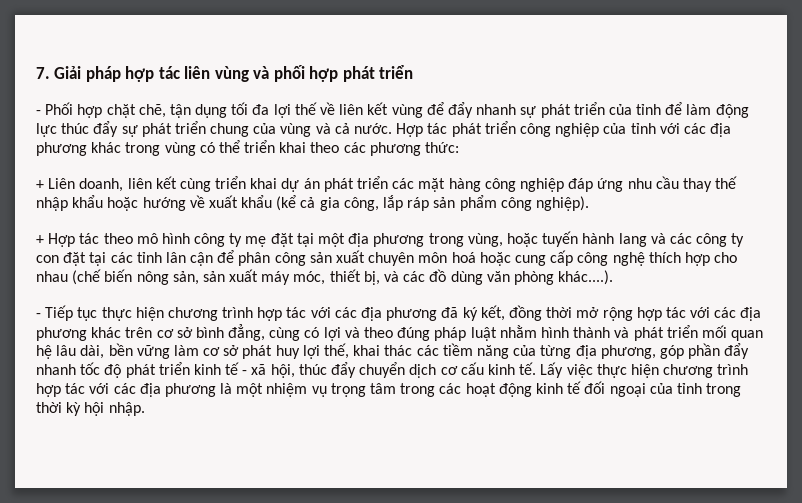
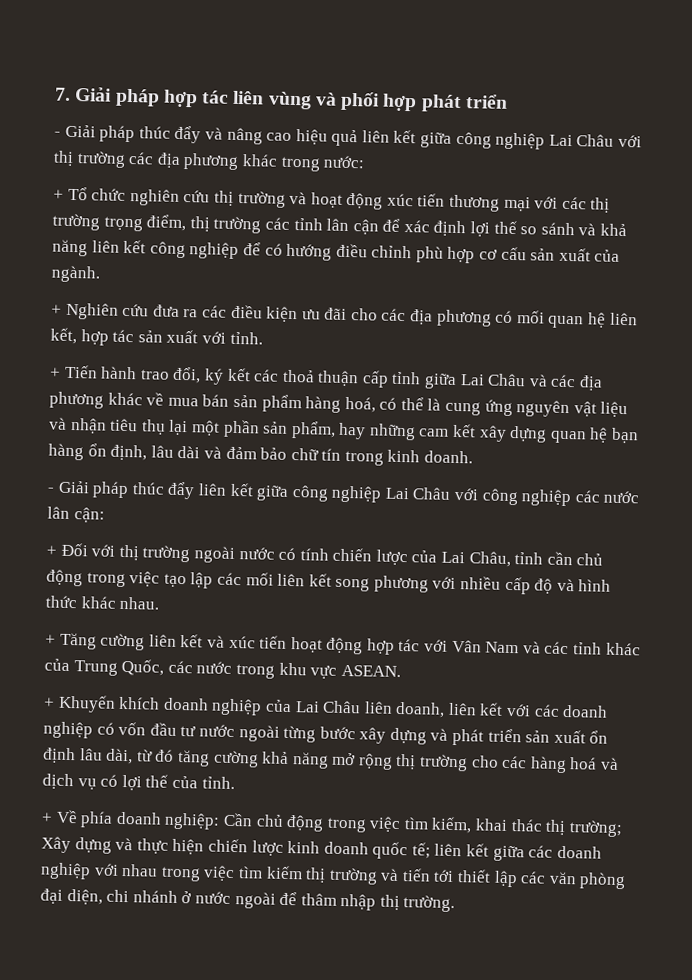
- - Phối hợp chặt chẽ, tận dụng tối đa lợi thế về liên kết vùng để đẩy nhanh sự phát triển của tỉnh để làm động lực thúc đẩy sự phát triển chung của vùng và cả nước. Hợp tác phát triển công nghiệp của tỉnh với các địa phương khác trong vùng có thể triển khai theo các phương thức:
- + Liên doanh, liên kết cùng triển khai dự án phát triển các mặt hàng công nghiệp đáp ứng nhu cầu thay thế nhập khẩu hoặc hướng về xuất khẩu (kể cả gia công, lắp ráp sản phẩm công nghiệp).
- + Hợp tác theo mô hình công ty mẹ đặt tại một địa phương trong vùng, hoặc tuyến hành lang và các công ty con đặt tại các tỉnh lân cận để phân công sản xuất chuyên môn hoá hoặc cung cấp công nghệ thích hợp cho nhau (chế biến nông sản, sản xuất máy móc, thiết bị, và các đồ dùng văn phòng khác....).
- - Tiếp tục thực hiện chương trình hợp tác với các địa phương đã ký kết, đồng thời mở rộng hợp tác với các địa phương khác trên cơ sở bình đẳng, cùng có lợi và theo đúng pháp luật nhằm hình thành và phát triển mối quan hệ lâu dài, bền vững làm cơ sở phát huy lợi thế, khai thác các tiềm năng của từng địa phương, góp phần đẩy nhanh tốc độ phát triển kinh tế - xã hội, thúc đẩy chuyển dịch cơ cấu kinh tế. Lấy việc thực hiện chương trình hợp tác với các địa phương là một nhiệm vụ trọng tâm trong các hoạt động kinh tế đối ngoại của tỉnh trong thời kỳ hội nhập.
+ - Giải pháp thúc đẩy và nâng cao hiệu quả liên kết giữa công nghiệp Lai Châu với thị trường các địa phương khác trong nước:
+ + Tổ chức nghiên cứu thị trường và hoạt động xúc tiến thương mại với các thị trường trọng điểm, thị trường các tỉnh lân cận để xác định lợi thế so sánh và khả năng liên kết công nghiệp để có hướng điều chỉnh phù hợp cơ cấu sản xuất của ngành.
+ + Nghiên cứu đưa ra các điều kiện ưu đãi cho các địa phương có mối quan hệ liên kết, hợp tác sản xuất với tỉnh.
+ + Tiến hành trao đổi, ký kết các thoả thuận cấp tỉnh giữa Lai Châu và các địa phương khác về mua bán sản phẩm hàng hoá, có thể là cung ứng nguyên vật liệu và nhận tiêu thụ lại một phần sản phẩm, hay những cam kết xây dựng quan hệ bạn hàng ổn định, lâu dài và đảm bảo chữ tín trong kinh doanh.
+ - Giải pháp thúc đẩy liên kết giữa công nghiệp Lai Châu với công nghiệp các nước lân cận:
+ + Đối với thị trường ngoài nước có tính chiến lược của Lai Châu, tỉnh cần chủ động trong việc tạo lập các mối liên kết song phương với nhiều cấp độ và hình thức khác nhau.
+ + Tăng cường liên kết và xúc tiến hoạt động hợp tác với Vân Nam và các tỉnh khác của Trung Quốc, các nước trong khu vực ASEAN.
+ + Khuyến khích doanh nghiệp của Lai Châu liên doanh, liên kết với các doanh nghiệp có vốn đầu tư nước ngoài từng bước xây dựng và phát triển sản xuất ổn định lâu dài, từ đó tăng cường khả năng mở rộng thị trường cho các hàng hoá và dịch vụ có lợi thế của tỉnh.
+ + Về phía doanh nghiệp: Cần chủ động trong việc tìm kiếm, khai thác thị trường; Xây dựng và thực hiện chiến lược kinh doanh quốc tế; liên kết giữa các doanh nghiệp với nhau trong việc tìm kiếm thị trường và tiến tới thiết lập các văn phòng đại diện, chi nhánh ở nước ngoài để thâm nhập thị trường.

